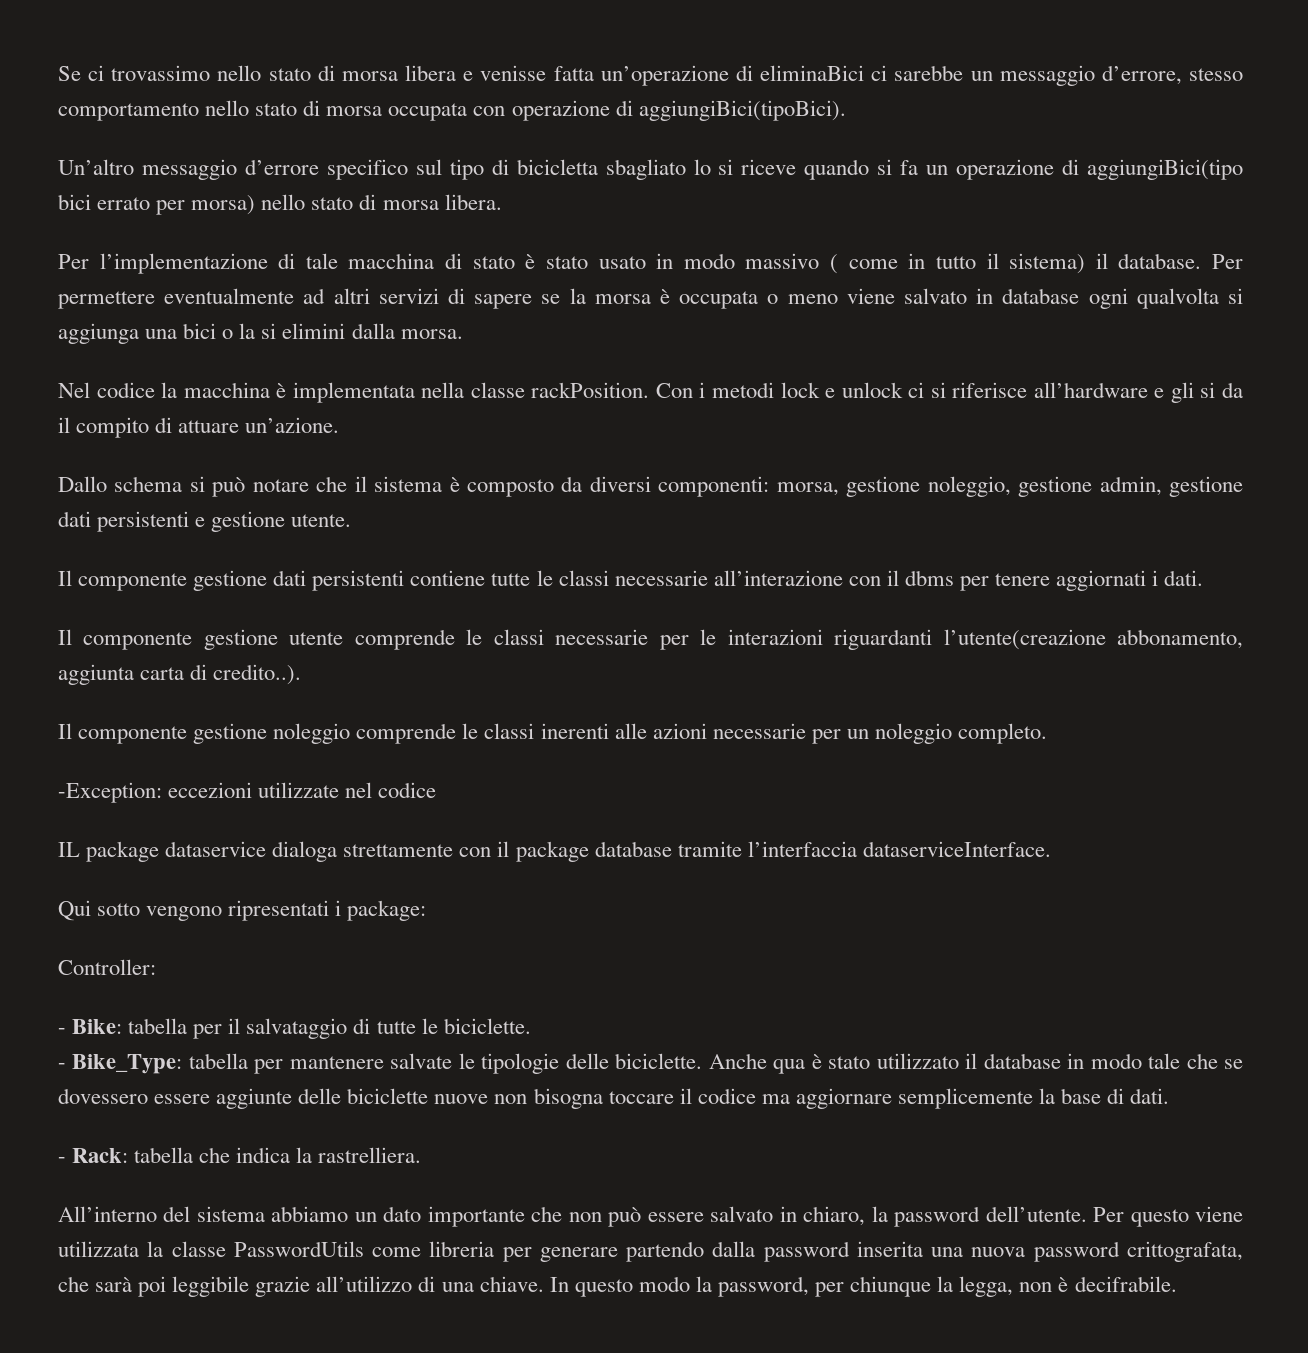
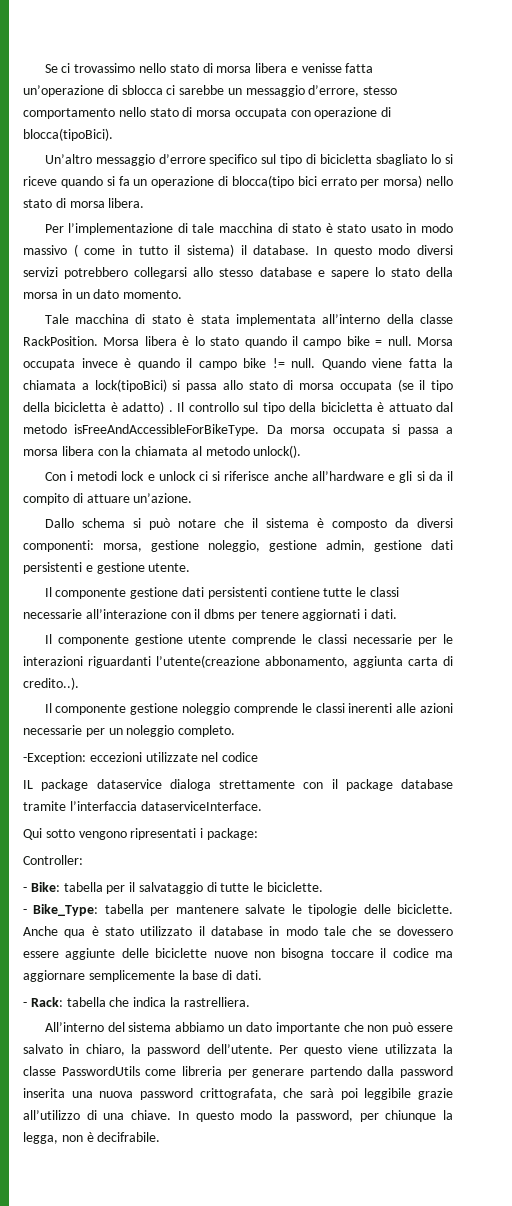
- Se ci trovassimo nello stato di morsa libera e venisse fatta un’operazione di eliminaBici ci sarebbe un messaggio d’errore, stesso comportamento nello stato di morsa occupata con operazione di aggiungiBici(tipoBici).
+ Se ci trovassimo nello stato di morsa libera e venisse fatta un’operazione di sblocca ci sarebbe un messaggio d’errore, stesso comportamento nello stato di morsa occupata con operazione di blocca(tipoBici).
- Un’altro messaggio d’errore specifico sul tipo di bicicletta sbagliato lo si riceve quando si fa un operazione di aggiungiBici(tipo bici errato per morsa) nello stato di morsa libera.
+ Un’altro messaggio d’errore specifico sul tipo di bicicletta sbagliato lo si riceve quando si fa un operazione di blocca(tipo bici errato per morsa) nello stato di morsa libera.
- Per permettere eventualmente ad altri servizi di sapere se la morsa è occupata o meno viene salvato in database ogni qualvolta si aggiunga una bici o la si elimini dalla morsa.
- Nel codice la macchina è implementata nella classe rackPosition. Con i metodi lock e unlock ci si riferisce all’hardware e gli si da il compito di attuare un’azione.
+ In questo modo diversi servizi potrebbero collegarsi allo stesso database e sapere lo stato della morsa in un dato momento.
+ Tale macchina di stato è stata implementata all’interno della classe RackPosition. Morsa libera è lo stato quando il campo bike = null. Morsa occupata invece è quando il campo bike != null. Quando viene fatta la chiamata a lock(tipoBici) si passa allo stato di morsa occupata (se il tipo della bicicletta è adatto) . Il controllo sul tipo della bicicletta è attuato dal metodo isFreeAndAccessibleForBikeType. Da morsa occupata si passa a morsa libera con la chiamata al metodo unlock().
+ Con i metodi lock e unlock ci si riferisce anche all’hardware e gli si da il compito di attuare un’azione.

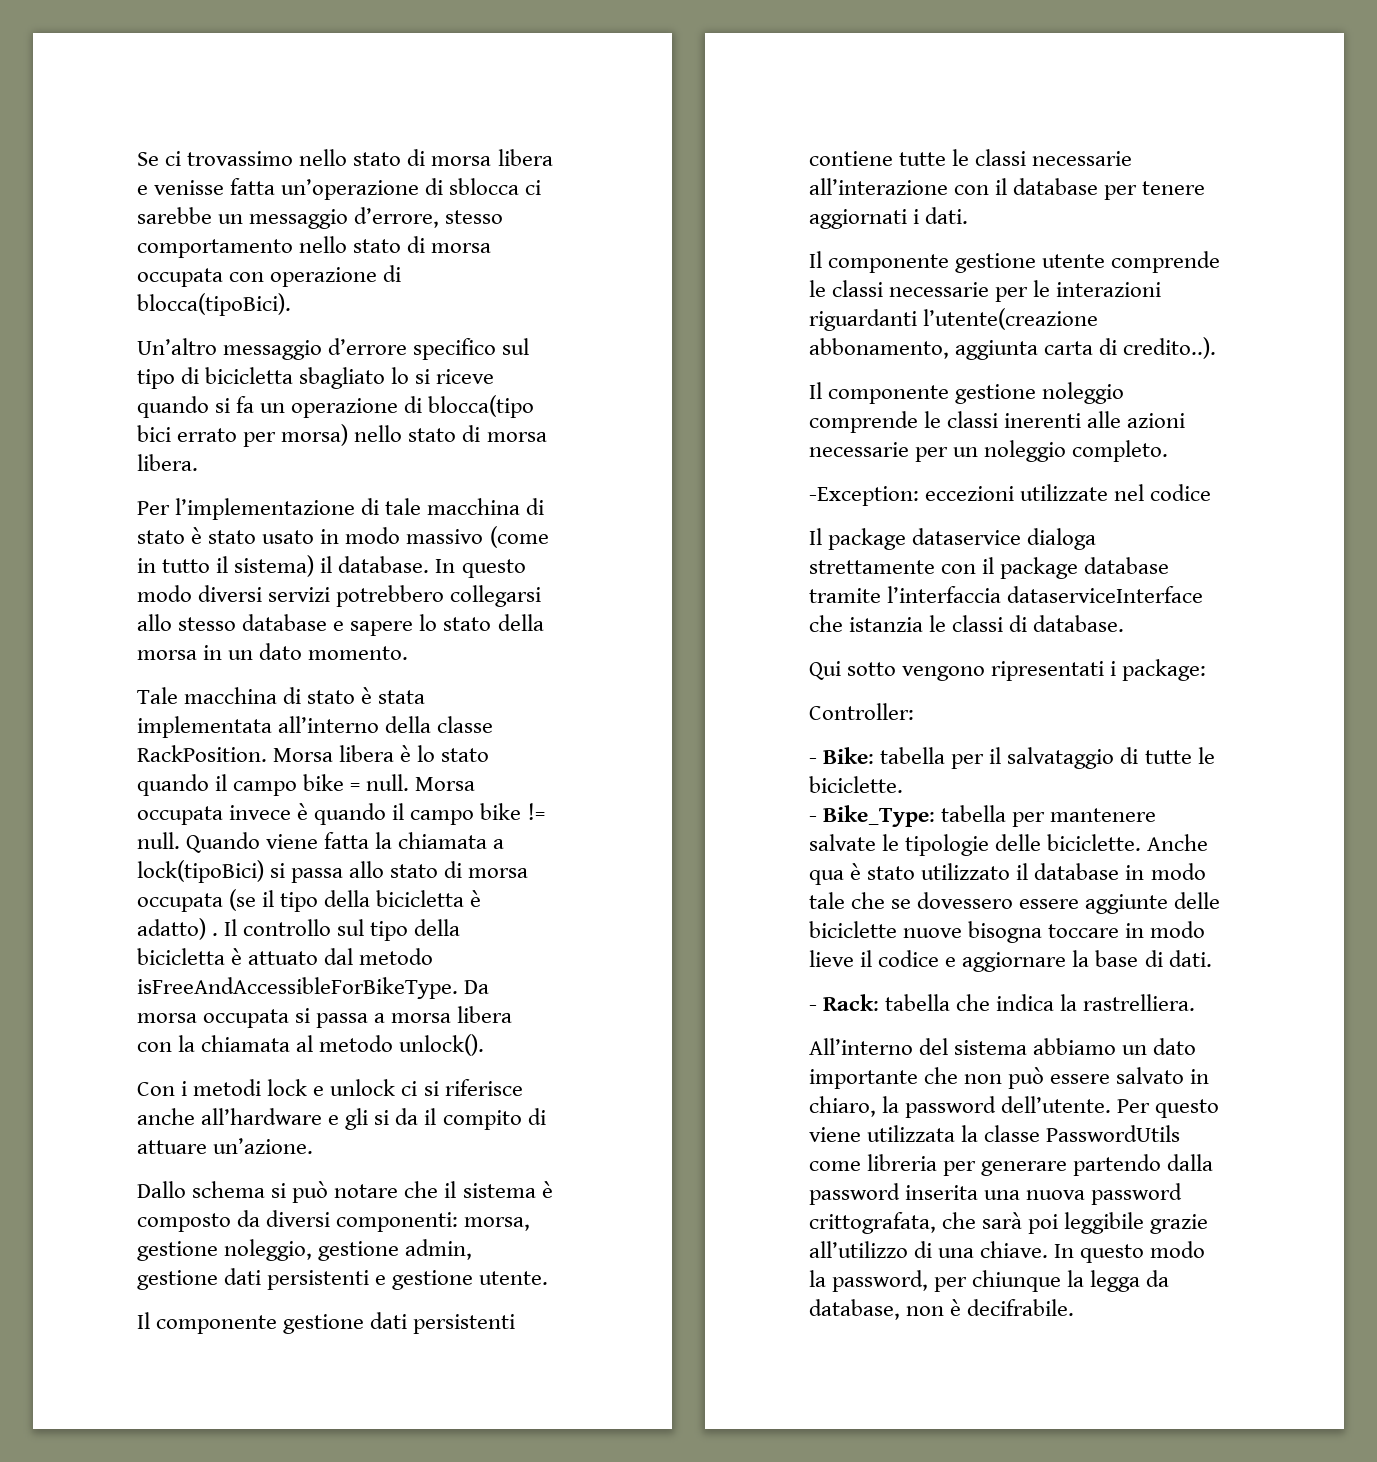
- Per l’implementazione di tale macchina di stato è stato usato in modo massivo ( come in tutto il sistema) il database.
+ Per l’implementazione di tale macchina di stato è stato usato in modo massivo (come in tutto il sistema) il database.
- Il componente gestione dati persistenti contiene tutte le classi necessarie all’interazione con il dbms per tenere aggiornati i dati.
+ Il componente gestione dati persistenti contiene tutte le classi necessarie all’interazione con il database per tenere aggiornati i dati.
- IL package dataservice dialoga strettamente con il package database tramite l’interfaccia dataserviceInterface.
+ Il package dataservice dialoga strettamente con il package database tramite l’interfaccia dataserviceInterface che istanzia le classi di database.
- Anche qua è stato utilizzato il database in modo tale che se dovessero essere aggiunte delle biciclette nuove non bisogna toccare il codice ma aggiornare semplicemente la base di dati.
+ Anche qua è stato utilizzato il database in modo tale che se dovessero essere aggiunte delle biciclette nuove bisogna toccare in modo lieve il codice e aggiornare la base di dati.
- In questo modo la password, per chiunque la legga, non è decifrabile.
+ In questo modo la password, per chiunque la legga da database, non è decifrabile.

